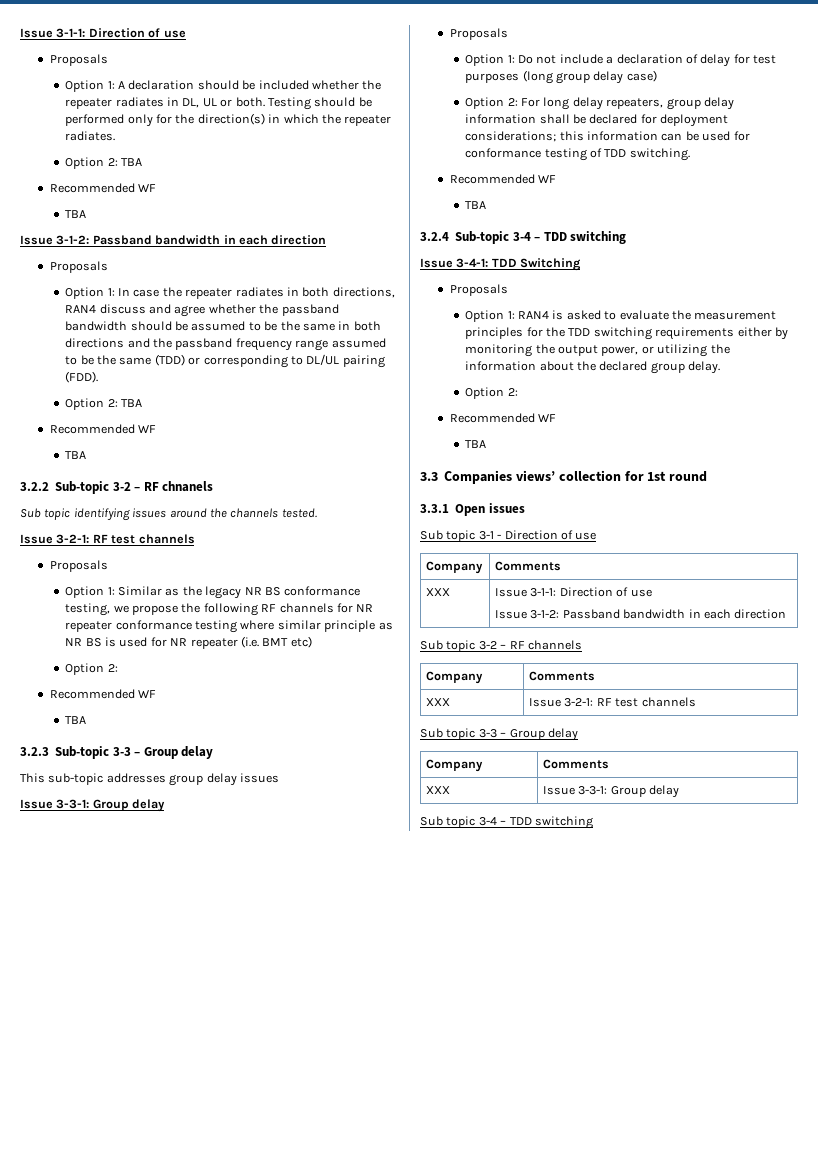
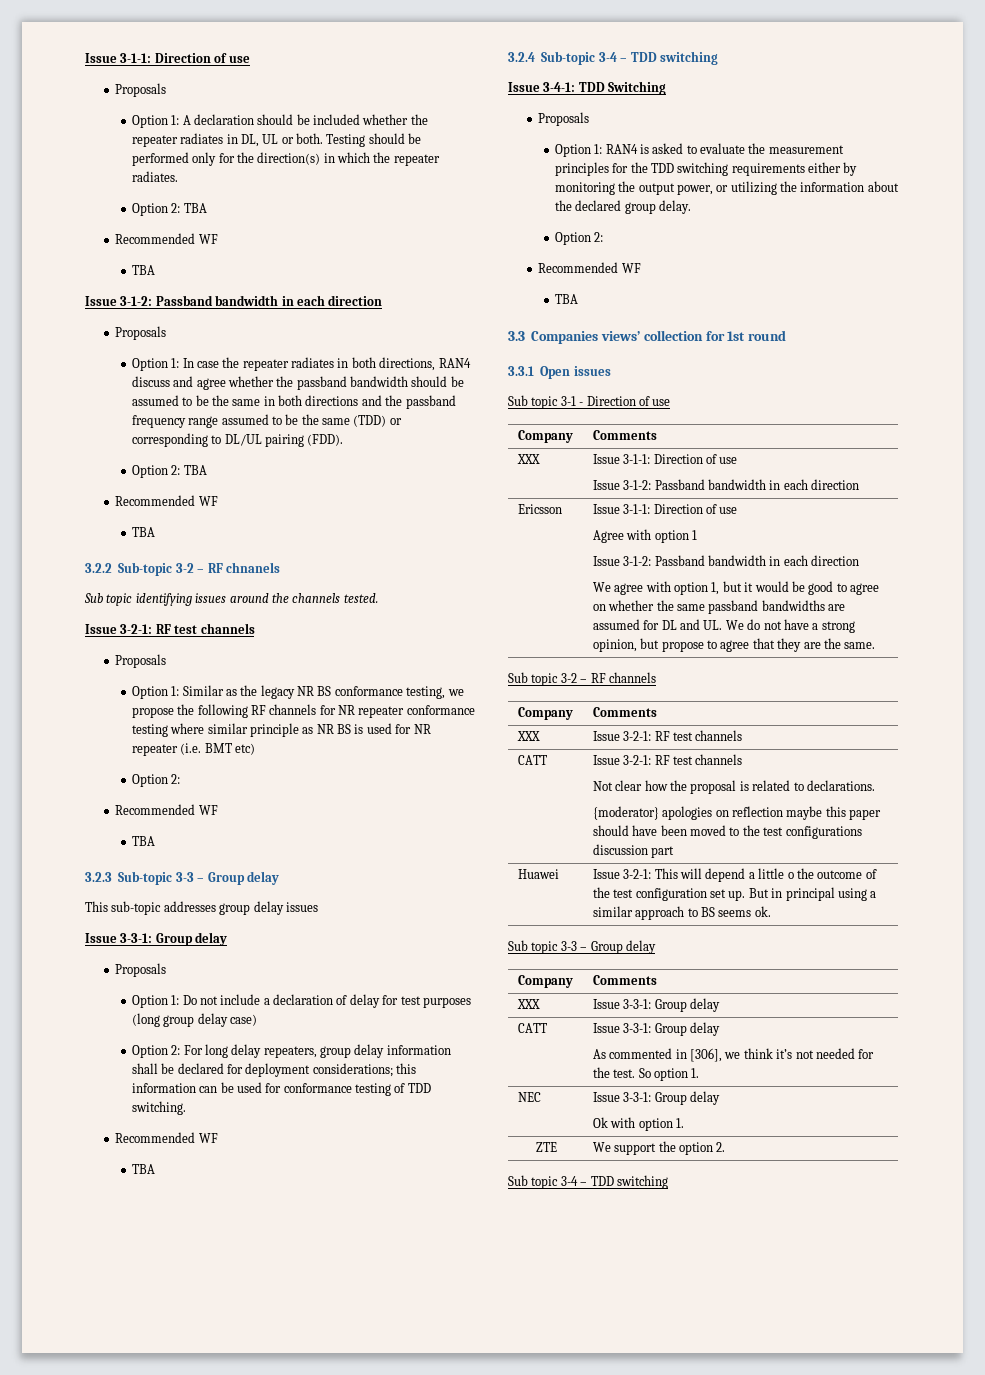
+ Ericsson | Issue 3-1-1: Direction of use
+ Agree with option 1
+ Issue 3-1-2: Passband bandwidth in each direction
+ We agree with option 1, but it would be good to agree on whether the same passband bandwidths are assumed for DL and UL. We do not have a strong opinion, but propose to agree that they are the same.
+ CATT | Issue 3-2-1: RF test channels
+ Not clear how the proposal is related to declarations.
+ {moderator} apologies on reflection maybe this paper should have been moved to the test configurations discussion part
+ Huawei | Issue 3-2-1: This will depend a little o the outcome of the test configuration set up. But in principal using a similar approach to BS seems ok.
+ CATT | Issue 3-3-1: Group delay
+ As commented in [306], we think it’s not needed for the test. So option 1.
+ NEC | Issue 3-3-1: Group delay
+ Ok with option 1.
+ ZTE | We support the option 2.

